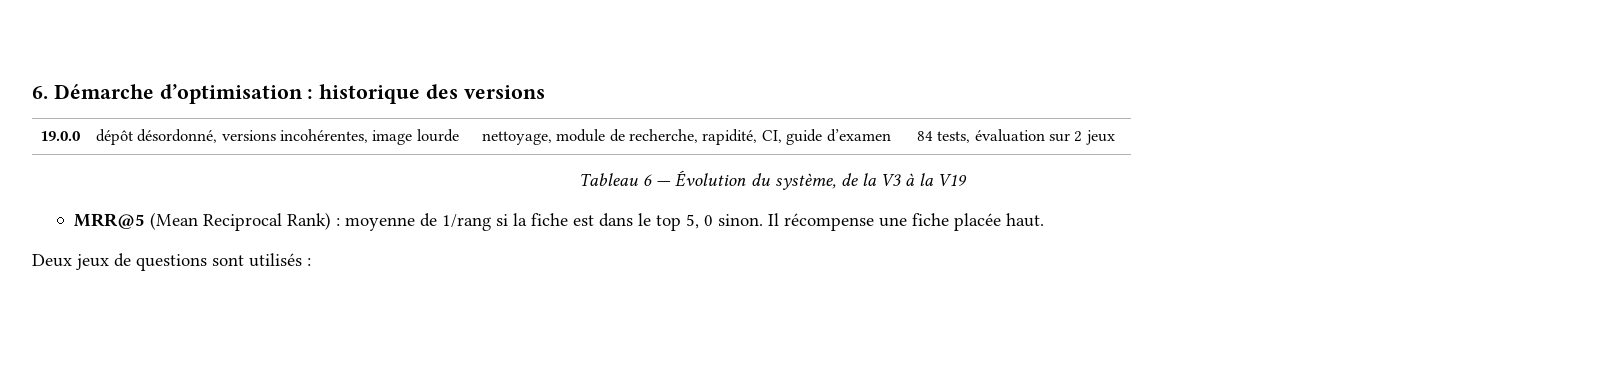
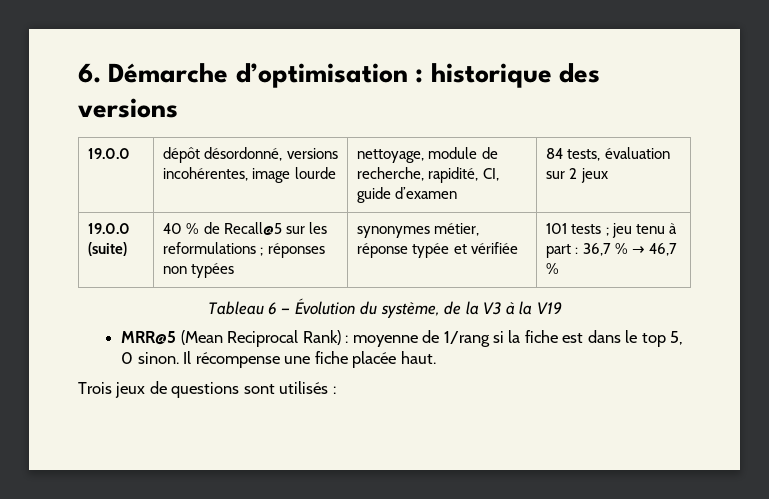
+ 19.0.0 (suite) | 40 % de Recall@5 sur les reformulations ; réponses non typées | synonymes métier, réponse typée et vérifiée | 101 tests ; jeu tenu à part : 36,7 % → 46,7 %
- Deux jeux de questions sont utilisés :
+ Trois jeux de questions sont utilisés :

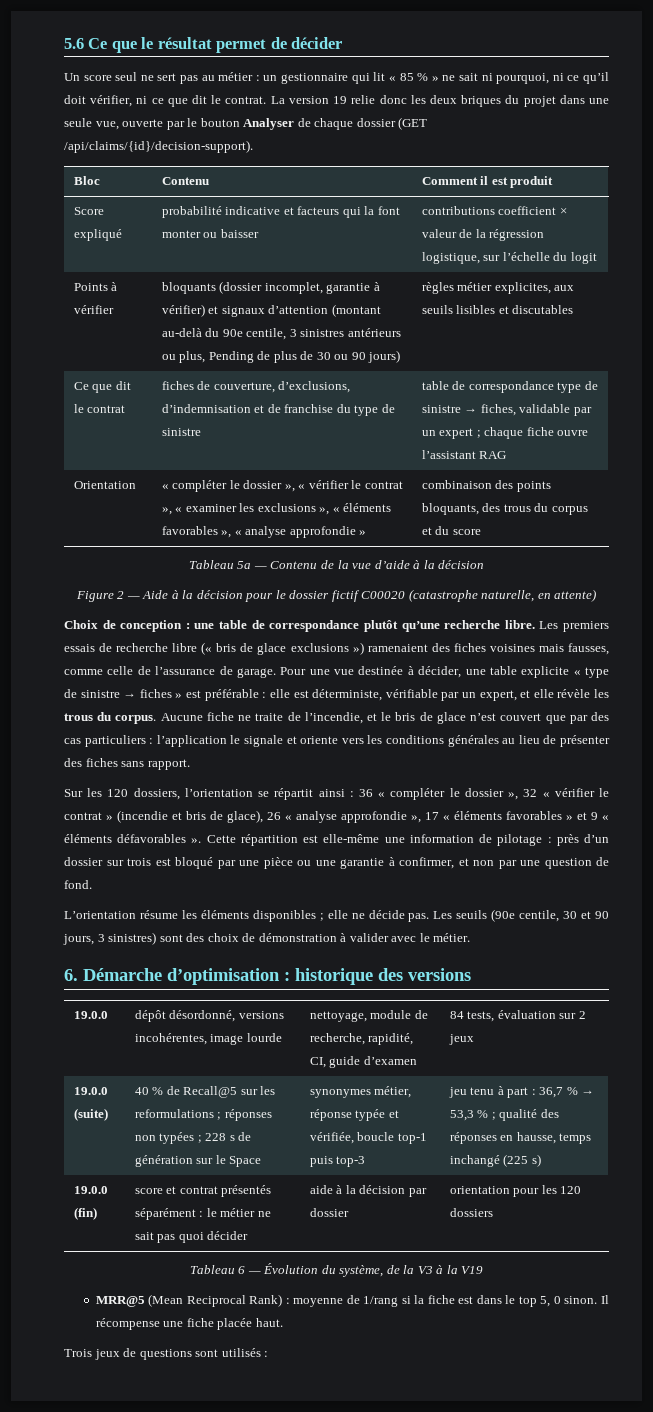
+ 5.6 Ce que le résultat permet de décider
+ Un score seul ne sert pas au métier : un gestionnaire qui lit « 85 % » ne sait ni pourquoi, ni ce qu’il doit vérifier, ni ce que dit le contrat. La version 19 relie donc les deux briques du projet dans une seule vue, ouverte par le bouton Analyser de chaque dossier (GET /api/claims/{id}/decision-support).
+ Bloc | Contenu | Comment il est produit
+ Score expliqué | probabilité indicative et facteurs qui la font monter ou baisser | contributions coefficient × valeur de la régression logistique, sur l’échelle du logit
+ Points à vérifier | bloquants (dossier incomplet, garantie à vérifier) et signaux d’attention (montant au-delà du 90e centile, 3 sinistres antérieurs ou plus, Pending de plus de 30 ou 90 jours) | règles métier explicites, aux seuils lisibles et discutables
+ Ce que dit le contrat | fiches de couverture, d’exclusions, d’indemnisation et de franchise du type de sinistre | table de correspondance type de sinistre → fiches, validable par un expert ; chaque fiche ouvre l’assistant RAG
+ Orientation | « compléter le dossier », « vérifier le contrat », « examiner les exclusions », « éléments favorables », « analyse approfondie » | combinaison des points bloquants, des trous du corpus et du score
+ Tableau 5a — Contenu de la vue d’aide à la décision
+ Figure 2 — Aide à la décision pour le dossier fictif C00020 (catastrophe naturelle, en attente)
+ Choix de conception : une table de correspondance plutôt qu’une recherche libre. Les premiers essais de recherche libre (« bris de glace exclusions ») ramenaient des fiches voisines mais fausses, comme celle de l’assurance de garage. Pour une vue destinée à décider, une table explicite « type de sinistre → fiches » est préférable : elle est déterministe, vérifiable par un expert, et elle révèle les trous du corpus. Aucune fiche ne traite de l’incendie, et le bris de glace n’est couvert que par des cas particuliers : l’application le signale et oriente vers les conditions générales au lieu de présenter des fiches sans rapport.
+ Sur les 120 dossiers, l’orientation se répartit ainsi : 36 « compléter le dossier », 32 « vérifier le contrat » (incendie et bris de glace), 26 « analyse approfondie », 17 « éléments favorables » et 9 « éléments défavorables ». Cette répartition est elle-même une information de pilotage : près d’un dossier sur trois est bloqué par une pièce ou une garantie à confirmer, et non par une question de fond.
+ L’orientation résume les éléments disponibles ; elle ne décide pas. Les seuils (90e centile, 30 et 90 jours, 3 sinistres) sont des choix de démonstration à valider avec le métier.
- 40 % de Recall@5 sur les reformulations ; réponses non typées
+ 40 % de Recall@5 sur les reformulations ; réponses non typées ; 228 s de génération sur le Space
- synonymes métier, réponse typée et vérifiée | 101 tests ; jeu tenu à part : 36,7 % → 46,7 %
+ synonymes métier, réponse typée et vérifiée, boucle top-1 puis top-3 | jeu tenu à part : 36,7 % → 53,3 % ; qualité des réponses en hausse, temps inchangé (225 s)
+ 19.0.0 (fin) | score et contrat présentés séparément : le métier ne sait pas quoi décider | aide à la décision par dossier | orientation pour les 120 dossiers

